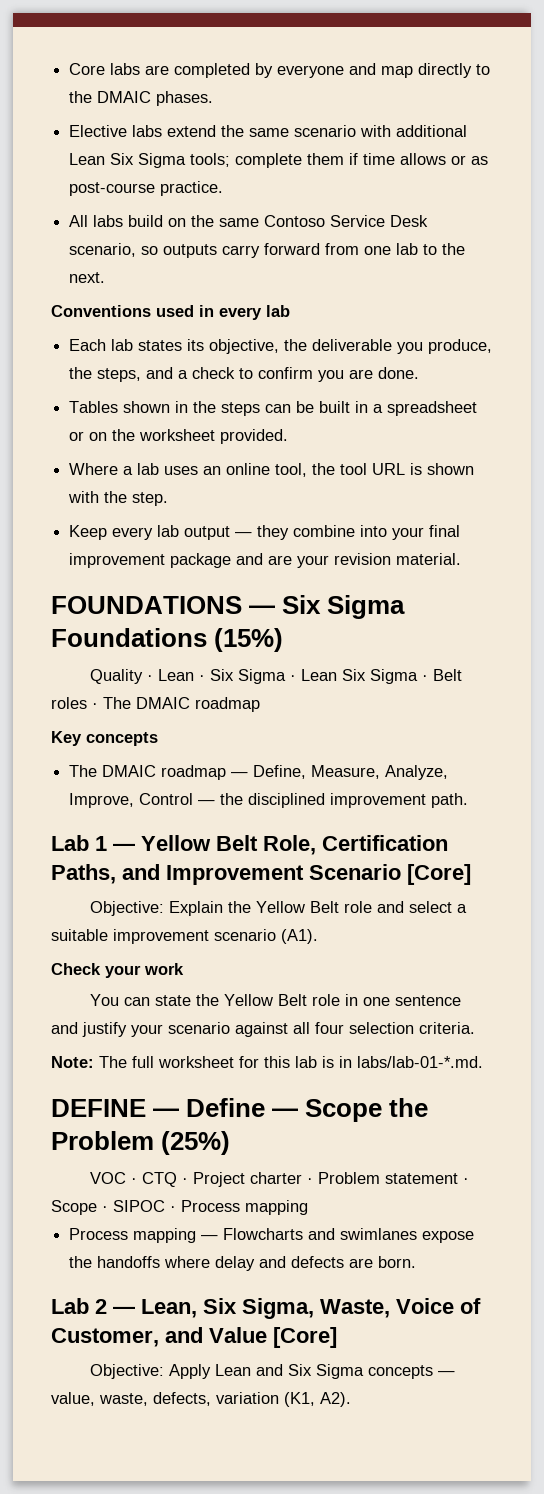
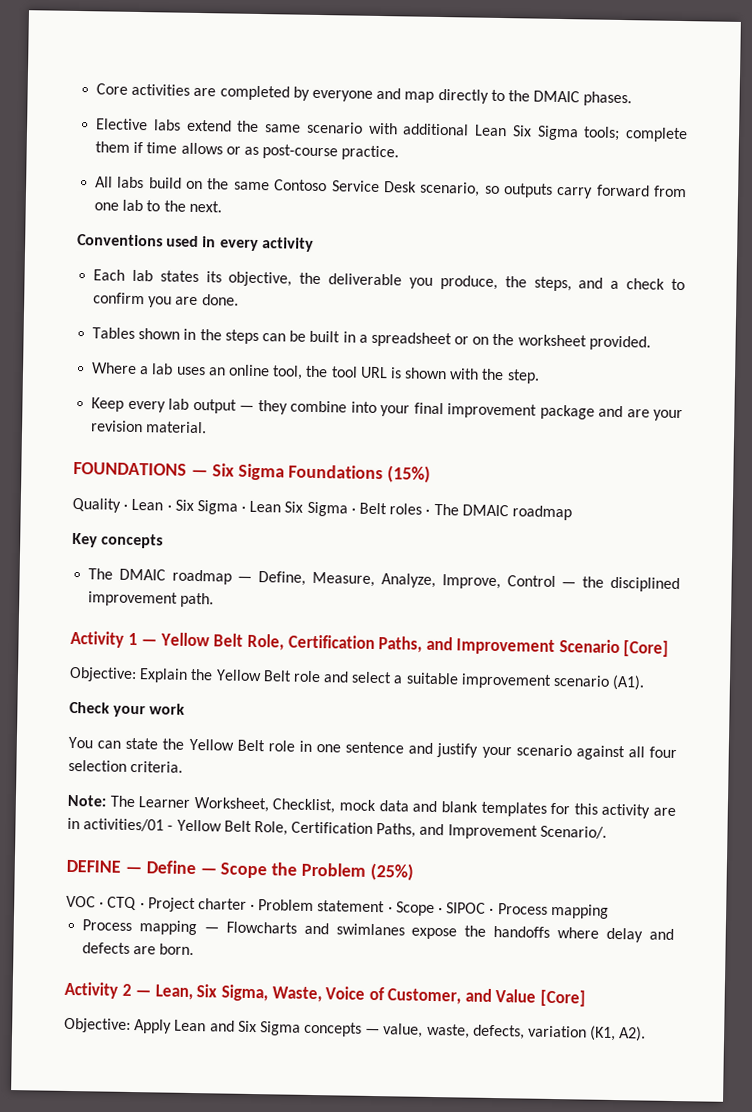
- Core labs are completed by everyone and map directly to the DMAIC phases.
+ Core activities are completed by everyone and map directly to the DMAIC phases.
- Conventions used in every lab
+ Conventions used in every activity
- Lab 1 — Yellow Belt Role, Certification Paths, and Improvement Scenario [Core]
+ Activity 1 — Yellow Belt Role, Certification Paths, and Improvement Scenario [Core]
- Note: The full worksheet for this lab is in labs/lab-01-*.md.
+ Note: The Learner Worksheet, Checklist, mock data and blank templates for this activity are in activities/01 - Yellow Belt Role, Certification Paths, and Improvement Scenario/.
- Lab 2 — Lean, Six Sigma, Waste, Voice of Customer, and Value [Core]
+ Activity 2 — Lean, Six Sigma, Waste, Voice of Customer, and Value [Core]

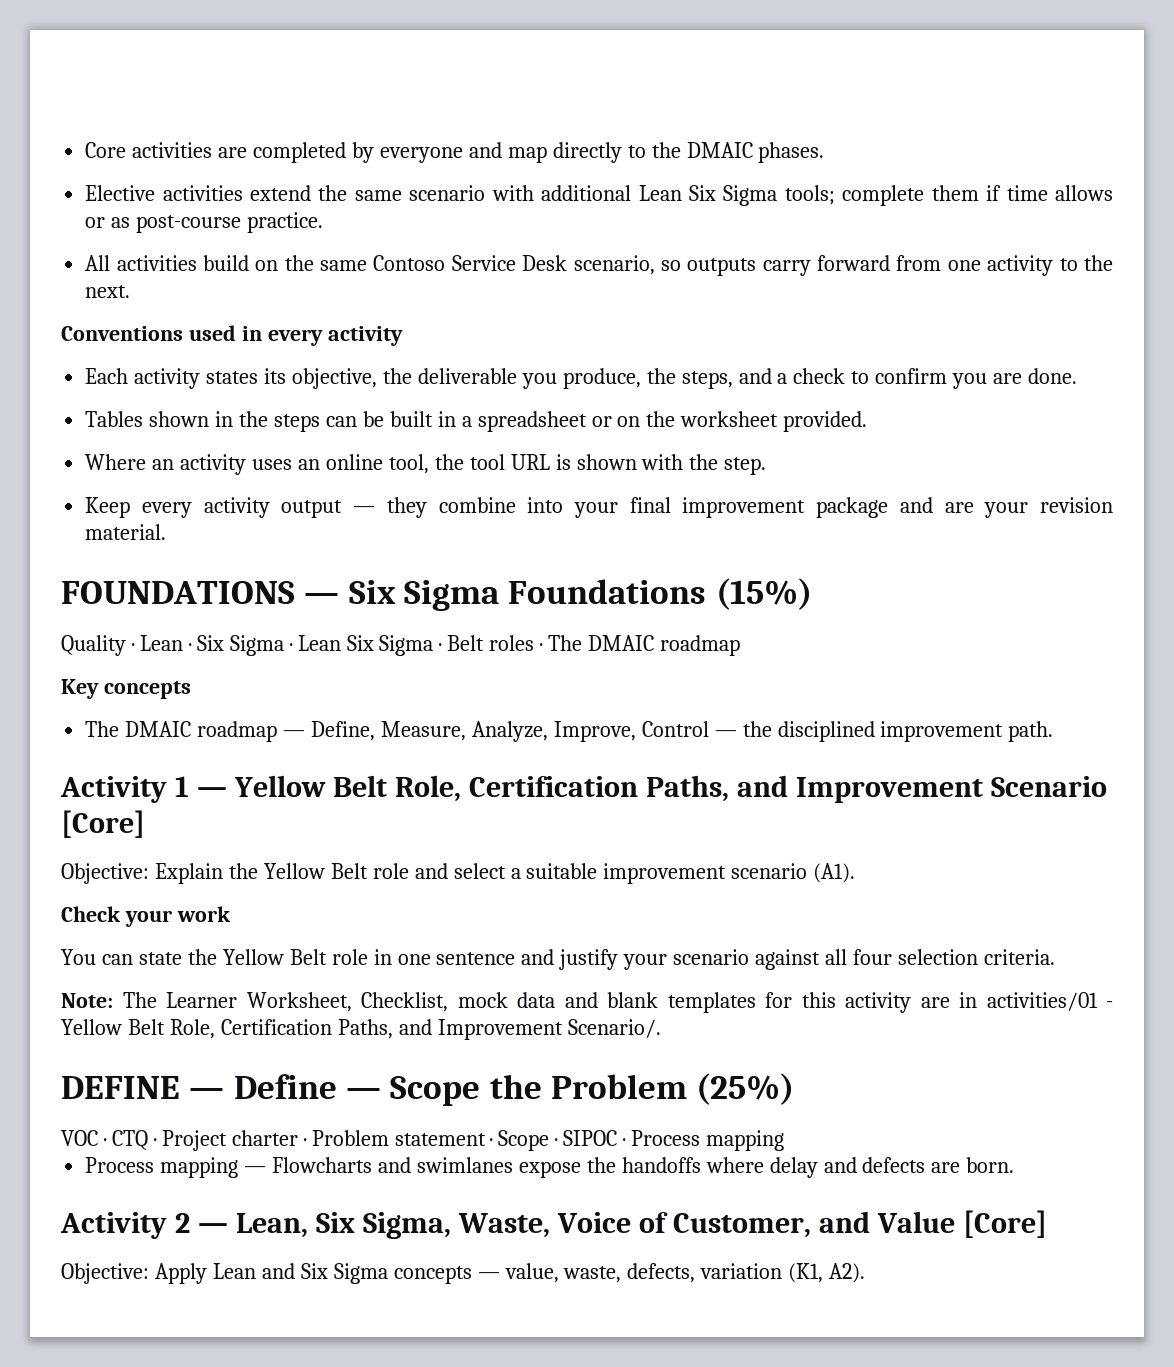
- Elective labs extend the same scenario with additional Lean Six Sigma tools; complete them if time allows or as post-course practice.
+ Elective activities extend the same scenario with additional Lean Six Sigma tools; complete them if time allows or as post-course practice.
- All labs build on the same Contoso Service Desk scenario, so outputs carry forward from one lab to the next.
+ All activities build on the same Contoso Service Desk scenario, so outputs carry forward from one activity to the next.
- Each lab states its objective, the deliverable you produce, the steps, and a check to confirm you are done.
+ Each activity states its objective, the deliverable you produce, the steps, and a check to confirm you are done.
- Where a lab uses an online tool, the tool URL is shown with the step.
+ Where an activity uses an online tool, the tool URL is shown with the step.
- Keep every lab output — they combine into your final improvement package and are your revision material.
+ Keep every activity output — they combine into your final improvement package and are your revision material.

